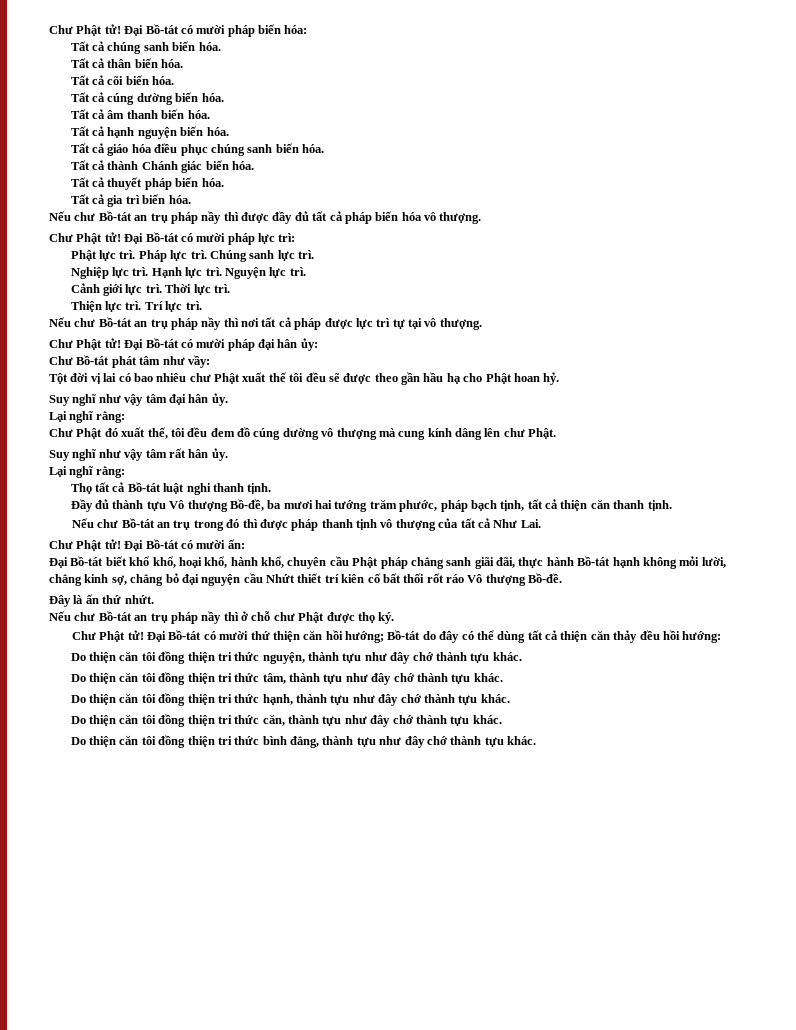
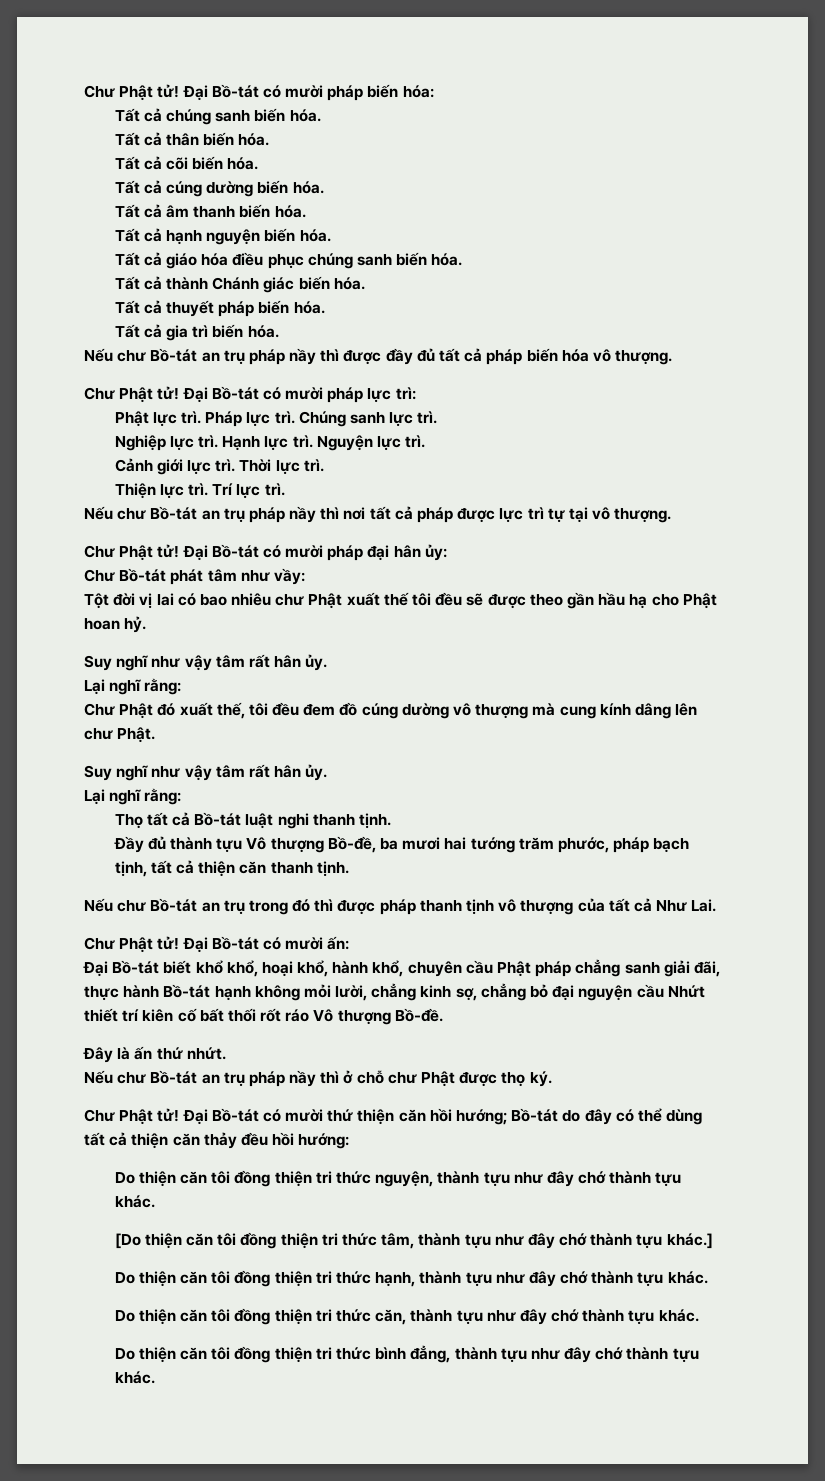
  Tột đời vị lai có bao nhiêu chư Phật xuất thế tôi đều sẽ được theo gần hầu hạ cho Phật hoan hỷ.
- Suy nghĩ như vậy tâm đại hân ủy.
+ Suy nghĩ như vậy tâm rất hân ủy.
- Ðại Bồ-tát biết khổ khổ, hoại khổ, hành khổ, chuyên cầu Phật pháp chẳng sanh giãi đãi, thực hành Bồ-tát hạnh không mỏi lười, chẳng kinh sợ, chẳng bỏ đại nguyện cầu Nhứt thiết trí kiên cố bất thối rốt ráo Vô thượng Bồ-đề.
+ Ðại Bồ-tát biết khổ khổ, hoại khổ, hành khổ, chuyên cầu Phật pháp chẳng sanh giải đãi, thực hành Bồ-tát hạnh không mỏi lười, chẳng kinh sợ, chẳng bỏ đại nguyện cầu Nhứt thiết trí kiên cố bất thối rốt ráo Vô thượng Bồ-đề.
- Do thiện căn tôi đồng thiện tri thức tâm, thành tựu như đây chớ thành tựu khác.
+ [Do thiện căn tôi đồng thiện tri thức tâm, thành tựu như đây chớ thành tựu khác.]

